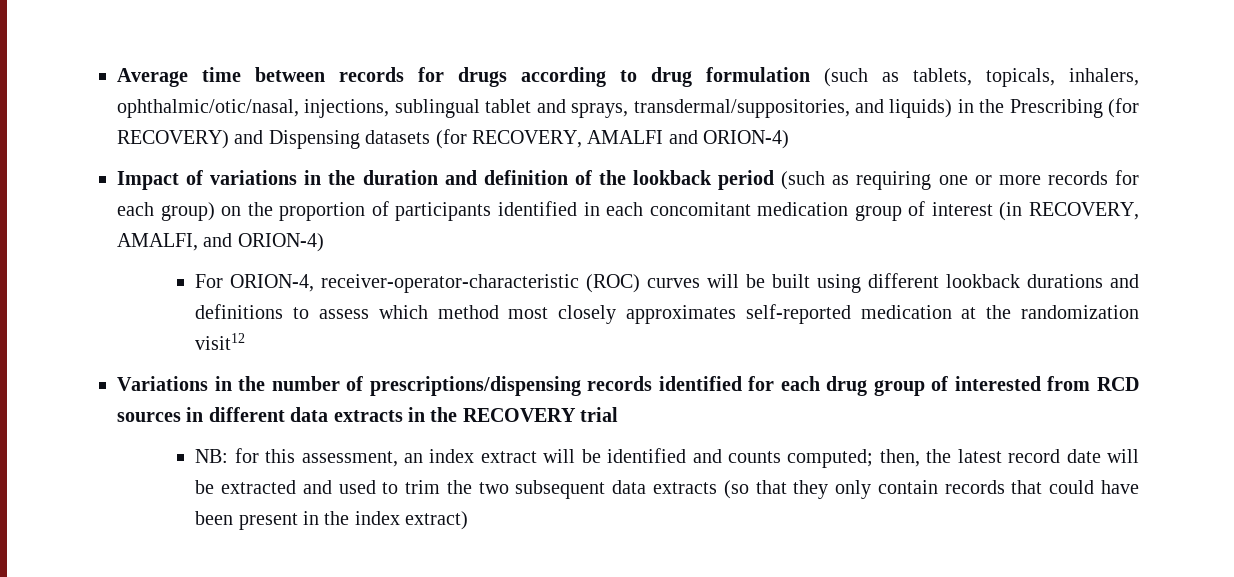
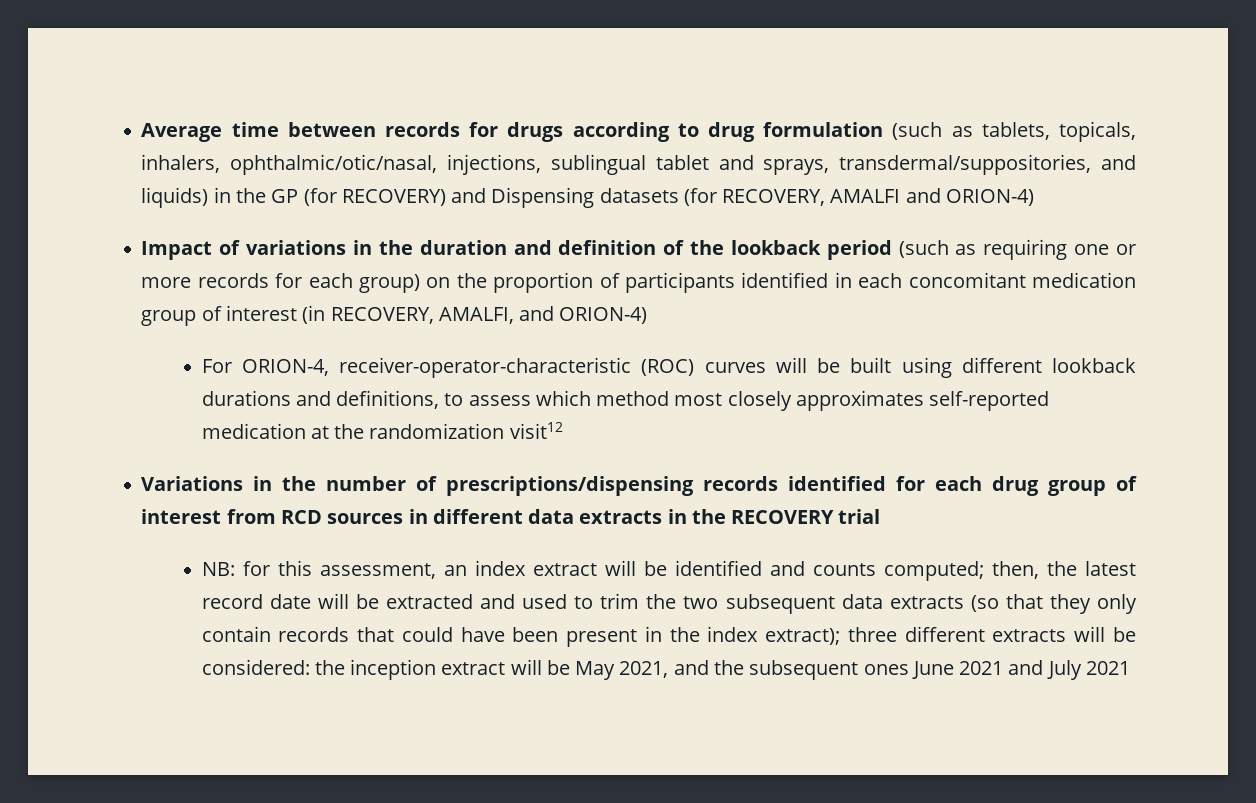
- Average time between records for drugs according to drug formulation (such as tablets, topicals, inhalers, ophthalmic/otic/nasal, injections, sublingual tablet and sprays, transdermal/suppositories, and liquids) in the Prescribing (for RECOVERY) and Dispensing datasets (for RECOVERY, AMALFI and ORION-4)
+ Average time between records for drugs according to drug formulation (such as tablets, topicals, inhalers, ophthalmic/otic/nasal, injections, sublingual tablet and sprays, transdermal/suppositories, and liquids) in the GP (for RECOVERY) and Dispensing datasets (for RECOVERY, AMALFI and ORION-4)
- For ORION-4, receiver-operator-characteristic (ROC) curves will be built using different lookback durations and definitions to assess which method most closely approximates self-reported medication at the randomization visit12
+ For ORION-4, receiver-operator-characteristic (ROC) curves will be built using different lookback durations and definitions, to assess which method most closely approximates self-reported medication at the randomization visit12
- Variations in the number of prescriptions/dispensing records identified for each drug group of interested from RCD sources in different data extracts in the RECOVERY trial
+ Variations in the number of prescriptions/dispensing records identified for each drug group of interest from RCD sources in different data extracts in the RECOVERY trial
- NB: for this assessment, an index extract will be identified and counts computed; then, the latest record date will be extracted and used to trim the two subsequent data extracts (so that they only contain records that could have been present in the index extract)
+ NB: for this assessment, an index extract will be identified and counts computed; then, the latest record date will be extracted and used to trim the two subsequent data extracts (so that they only contain records that could have been present in the index extract); three different extracts will be considered: the inception extract will be May 2021, and the subsequent ones June 2021 and July 2021

